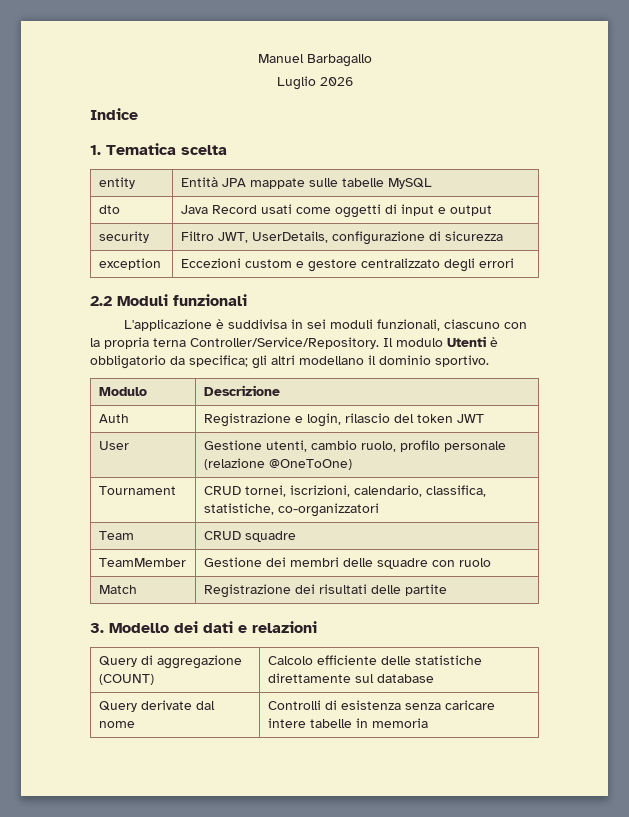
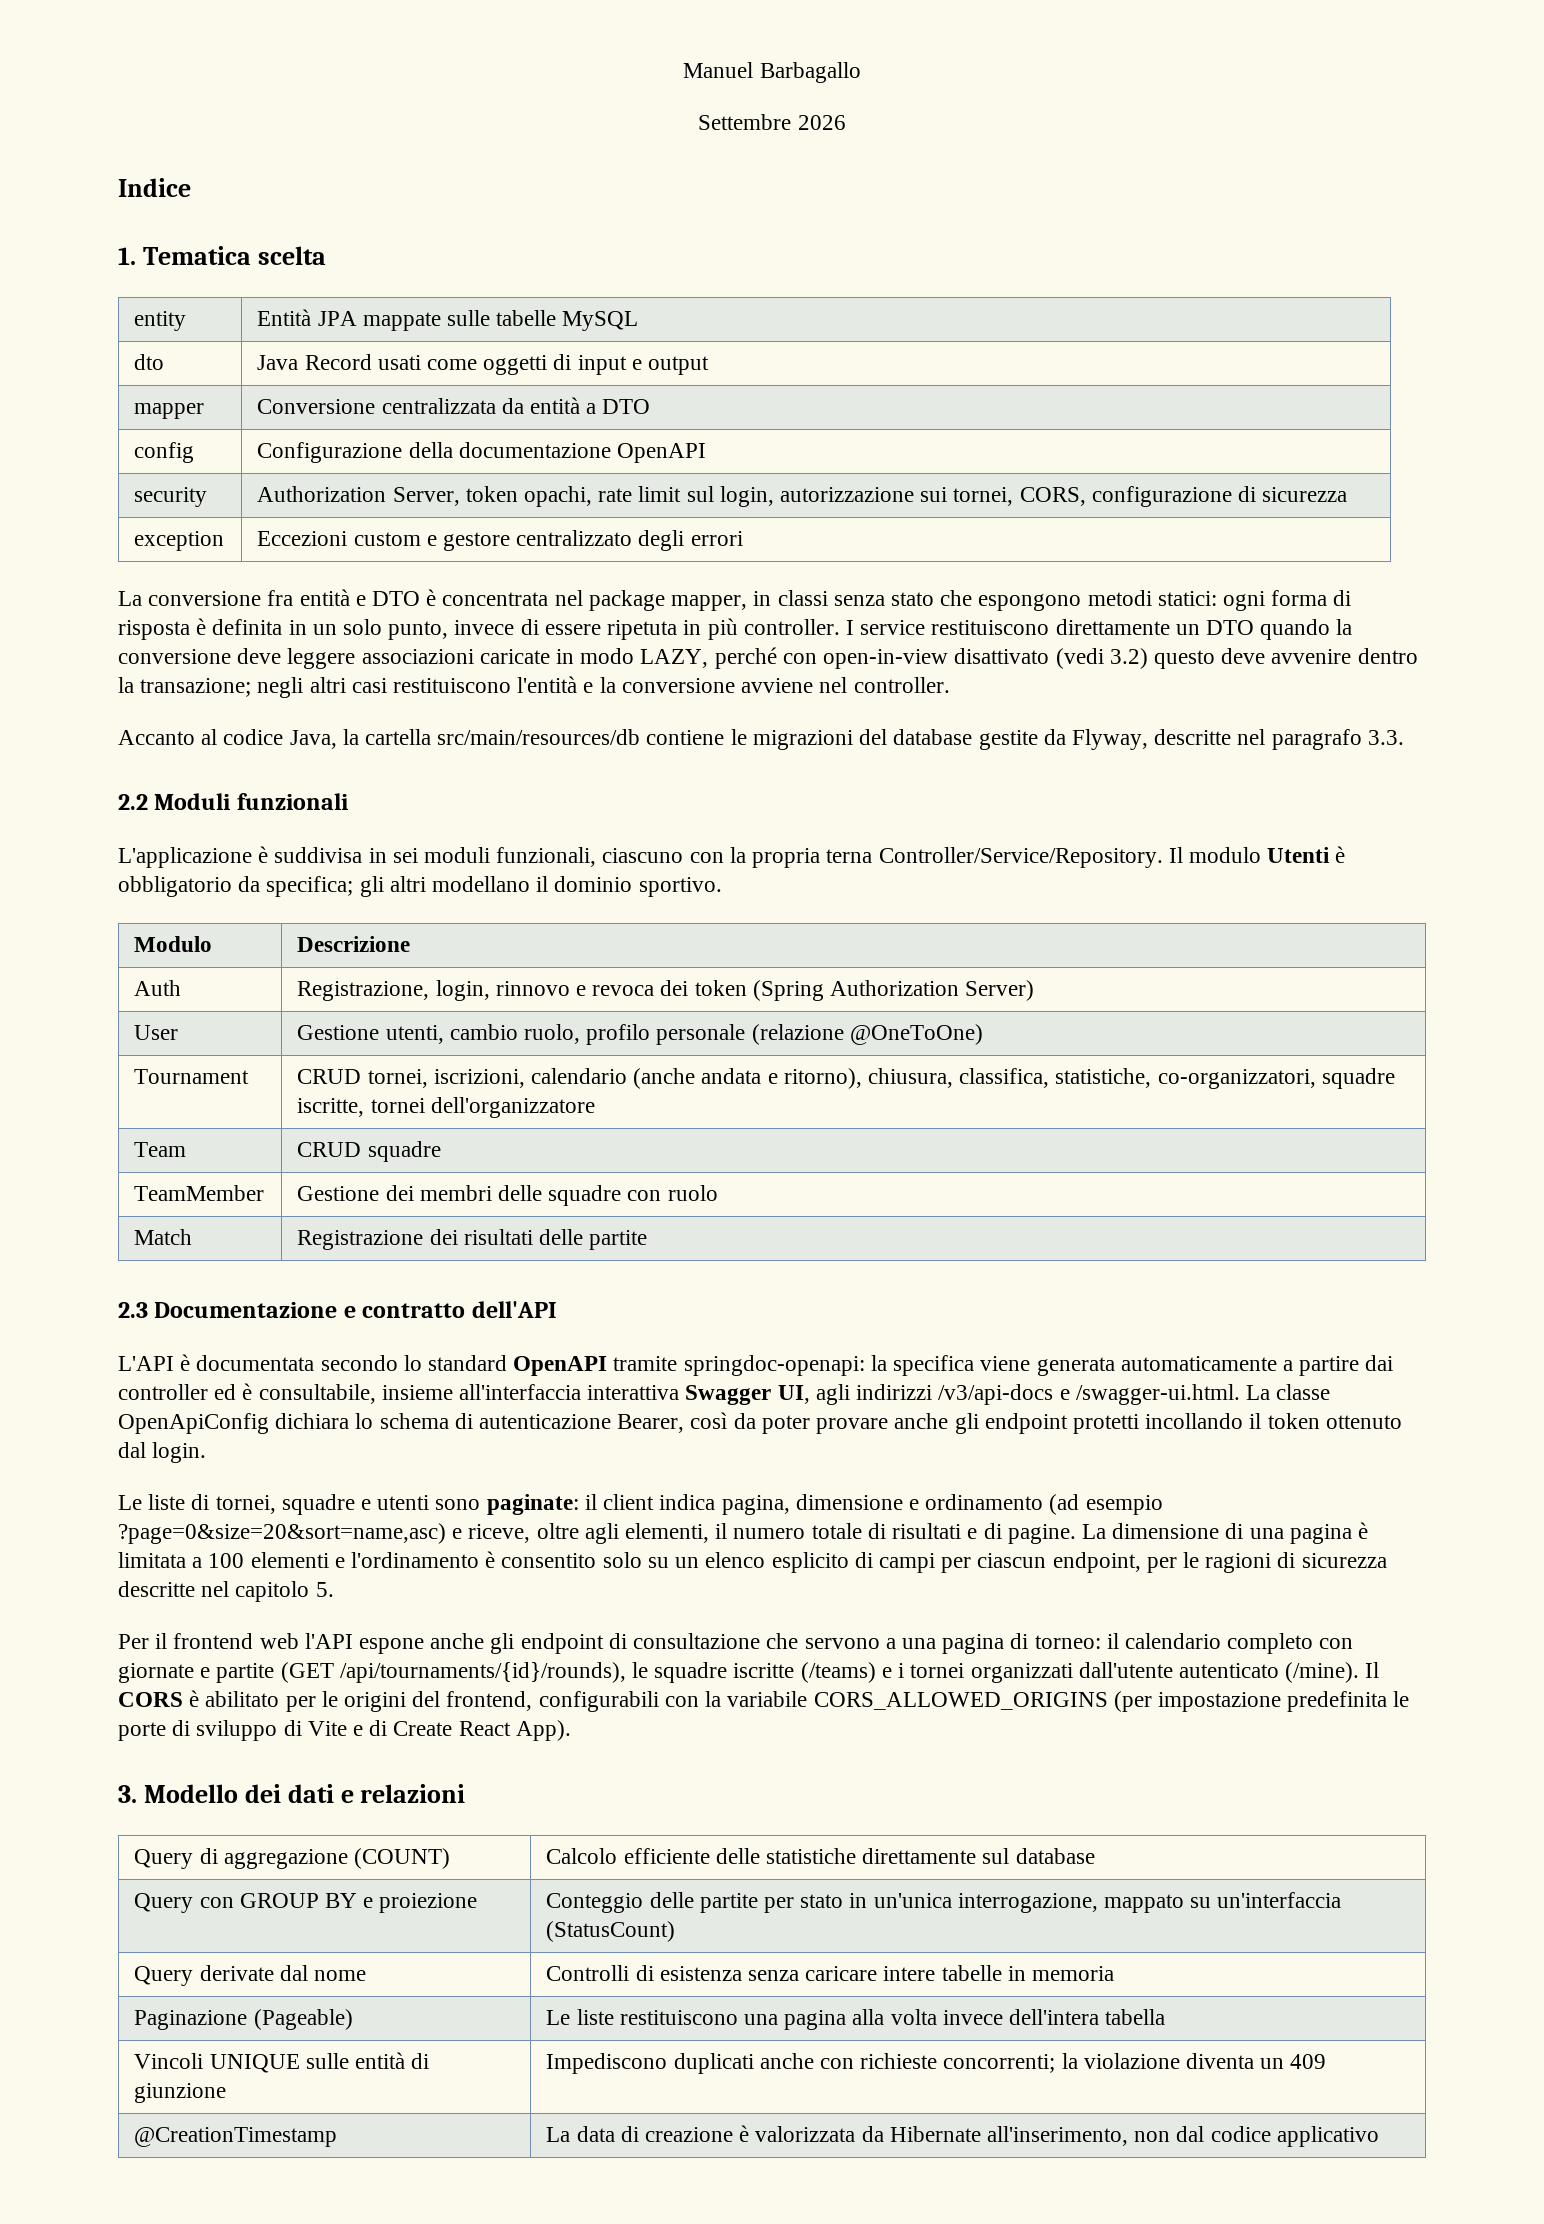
- Luglio 2026
+ Settembre 2026
- security | Filtro JWT, UserDetails, configurazione di sicurezza
+ mapper | Conversione centralizzata da entità a DTO
+ config | Configurazione della documentazione OpenAPI
+ security | Authorization Server, token opachi, rate limit sul login, autorizzazione sui tornei, CORS, configurazione di sicurezza
+ La conversione fra entità e DTO è concentrata nel package mapper, in classi senza stato che espongono metodi statici: ogni forma di risposta è definita in un solo punto, invece di essere ripetuta in più controller. I service restituiscono direttamente un DTO quando la conversione deve leggere associazioni caricate in modo LAZY, perché con open-in-view disattivato (vedi 3.2) questo deve avvenire dentro la transazione; negli altri casi restituiscono l'entità e la conversione avviene nel controller.
+ Accanto al codice Java, la cartella src/main/resources/db contiene le migrazioni del database gestite da Flyway, descritte nel paragrafo 3.3.
- Auth | Registrazione e login, rilascio del token JWT
+ Auth | Registrazione, login, rinnovo e revoca dei token (Spring Authorization Server)
- Tournament | CRUD tornei, iscrizioni, calendario, classifica, statistiche, co-organizzatori
+ Tournament | CRUD tornei, iscrizioni, calendario (anche andata e ritorno), chiusura, classifica, statistiche, co-organizzatori, squadre iscritte, tornei dell'organizzatore
+ 2.3 Documentazione e contratto dell'API
+ L'API è documentata secondo lo standard OpenAPI tramite springdoc-openapi: la specifica viene generata automaticamente a partire dai controller ed è consultabile, insieme all'interfaccia interattiva Swagger UI, agli indirizzi /v3/api-docs e /swagger-ui.html. La classe OpenApiConfig dichiara lo schema di autenticazione Bearer, così da poter provare anche gli endpoint protetti incollando il token ottenuto dal login.
+ Le liste di tornei, squadre e utenti sono paginate: il client indica pagina, dimensione e ordinamento (ad esempio ?page=0&size=20&sort=name,asc) e riceve, oltre agli elementi, il numero totale di risultati e di pagine. La dimensione di una pagina è limitata a 100 elementi e l'ordinamento è consentito solo su un elenco esplicito di campi per ciascun endpoint, per le ragioni di sicurezza descritte nel capitolo 5.
+ Per il frontend web l'API espone anche gli endpoint di consultazione che servono a una pagina di torneo: il calendario completo con giornate e partite (GET /api/tournaments/{id}/rounds), le squadre iscritte (/teams) e i tornei organizzati dall'utente autenticato (/mine). Il CORS è abilitato per le origini del frontend, configurabili con la variabile CORS_ALLOWED_ORIGINS (per impostazione predefinita le porte di sviluppo di Vite e di Create React App).
+ Query con GROUP BY e proiezione | Conteggio delle partite per stato in un'unica interrogazione, mappato su un'interfaccia (StatusCount)
+ Paginazione (Pageable) | Le liste restituiscono una pagina alla volta invece dell'intera tabella
+ Vincoli UNIQUE sulle entità di giunzione | Impediscono duplicati anche con richieste concorrenti; la violazione diventa un 409
+ @CreationTimestamp | La data di creazione è valorizzata da Hibernate all'inserimento, non dal codice applicativo

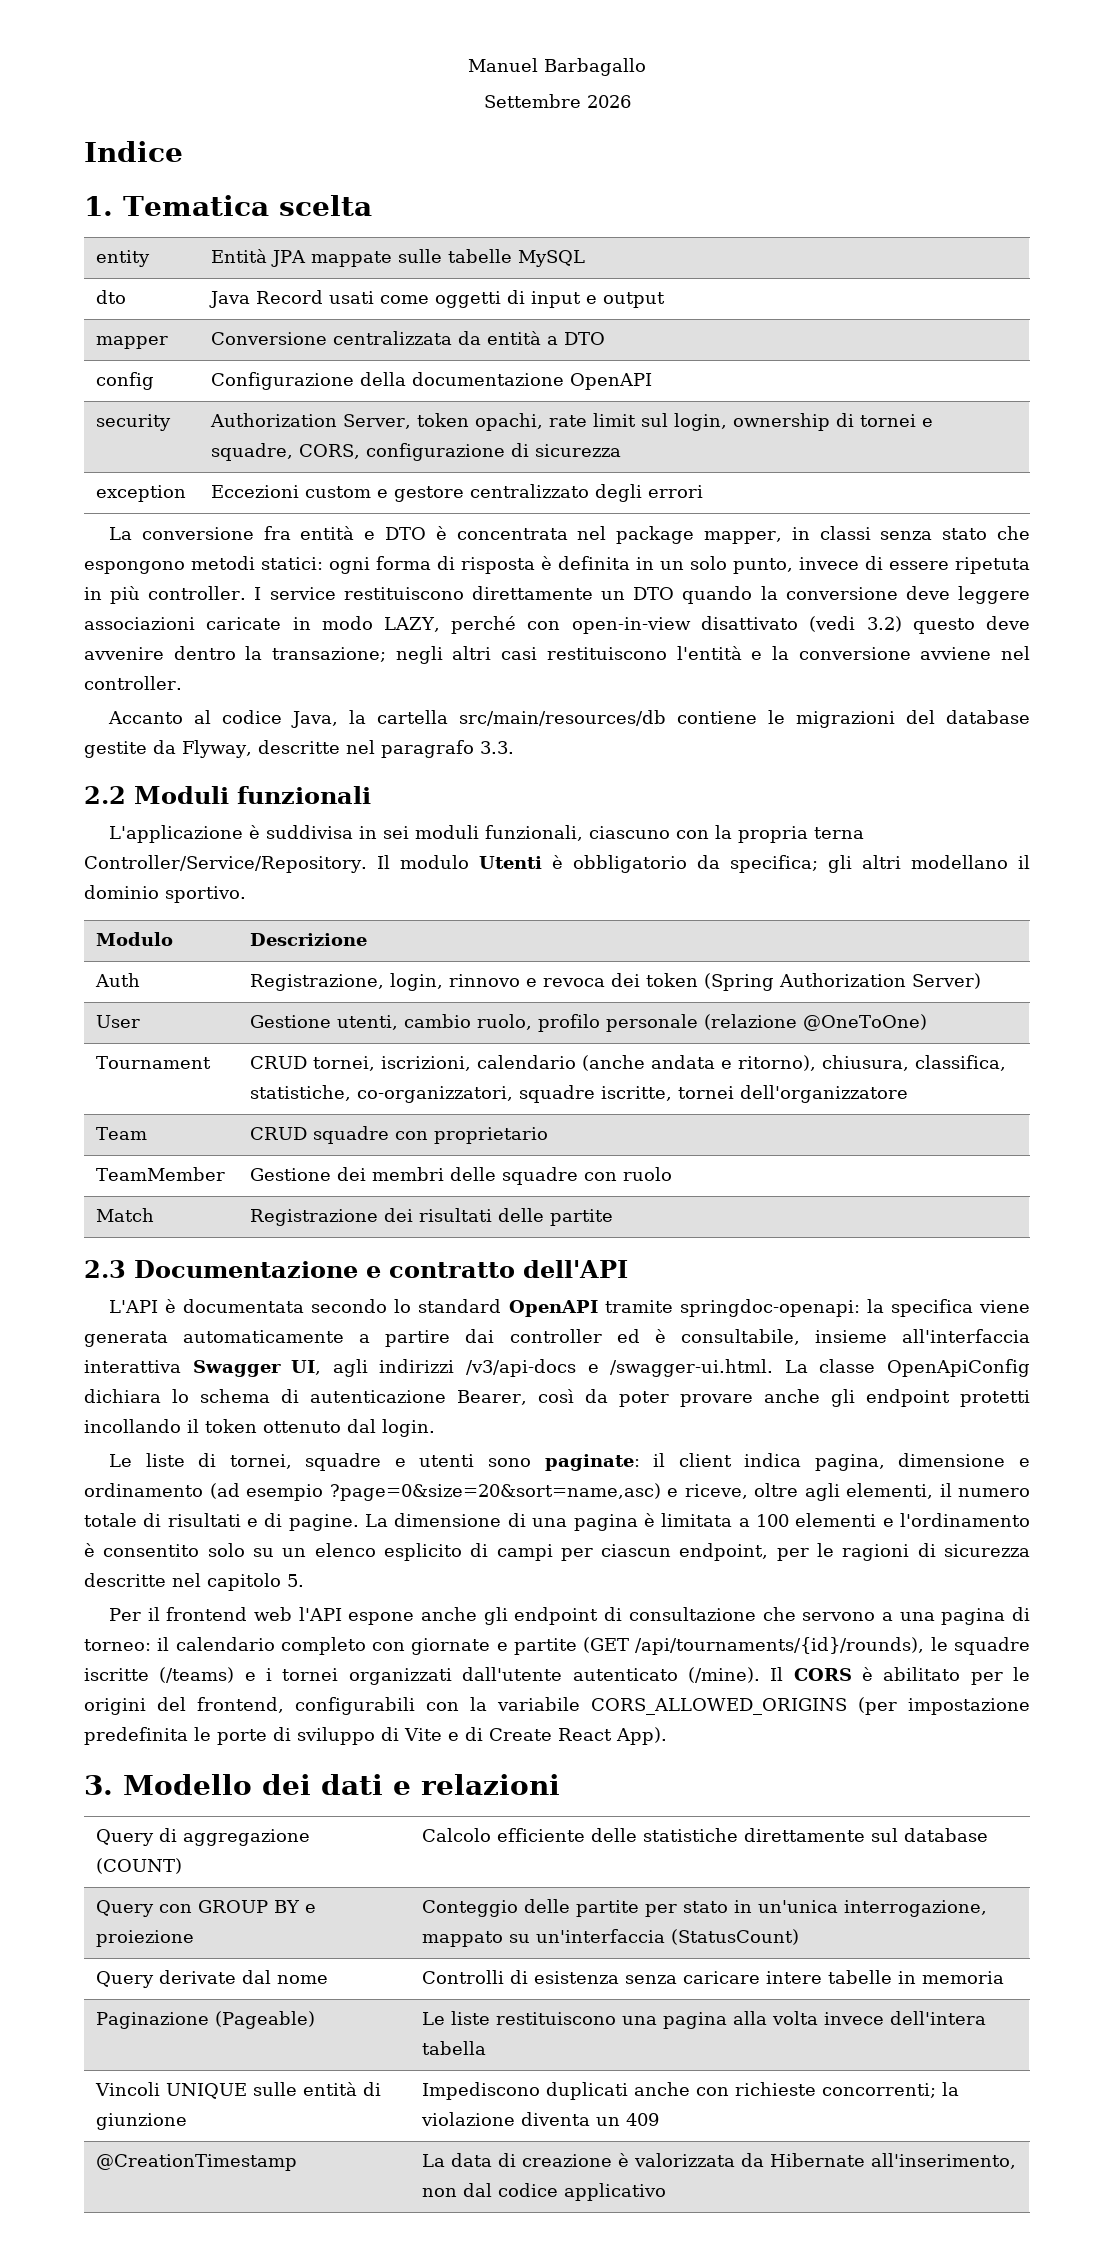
- security | Authorization Server, token opachi, rate limit sul login, autorizzazione sui tornei, CORS, configurazione di sicurezza
+ security | Authorization Server, token opachi, rate limit sul login, ownership di tornei e squadre, CORS, configurazione di sicurezza
- Team | CRUD squadre
+ Team | CRUD squadre con proprietario

